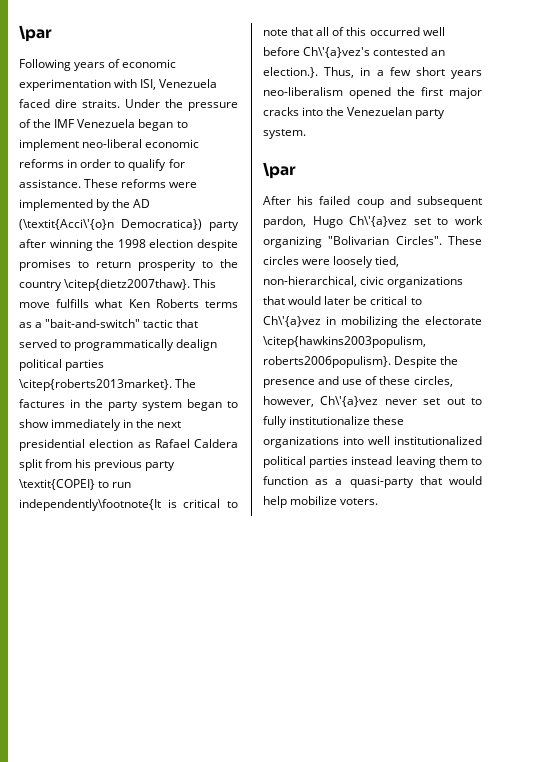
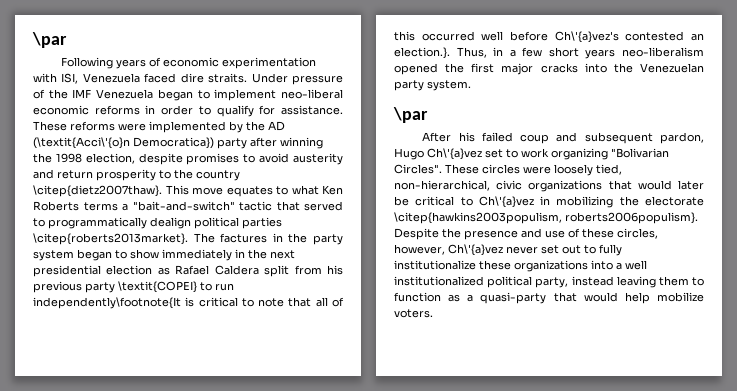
- Under the pressure of the IMF Venezuela began to implement neo-liberal economic reforms in order to qualify for assistance.
+ Under pressure of the IMF Venezuela began to implement neo-liberal economic reforms in order to qualify for assistance.
- These reforms were implemented by the AD (\textit{Acci\'{o}n Democratica}) party after winning the 1998 election despite promises to return prosperity to the country \citep{dietz2007thaw}.
+ These reforms were implemented by the AD (\textit{Acci\'{o}n Democratica}) party after winning the 1998 election, despite promises to avoid austerity and return prosperity to the country \citep{dietz2007thaw}.
- This move fulfills what Ken Roberts terms as a "bait-and-switch" tactic that served to programmatically dealign political parties \citep{roberts2013market}.
+ This move equates to what Ken Roberts terms a "bait-and-switch" tactic that served to programmatically dealign political parties \citep{roberts2013market}.
- Despite the presence and use of these circles, however, Ch\'{a}vez never set out to fully institutionalize these organizations into well institutionalized political parties instead leaving them to function as a quasi-party that would help mobilize voters.
+ Despite the presence and use of these circles, however, Ch\'{a}vez never set out to fully institutionalize these organizations into a well institutionalized political party, instead leaving them to function as a quasi-party that would help mobilize voters.

